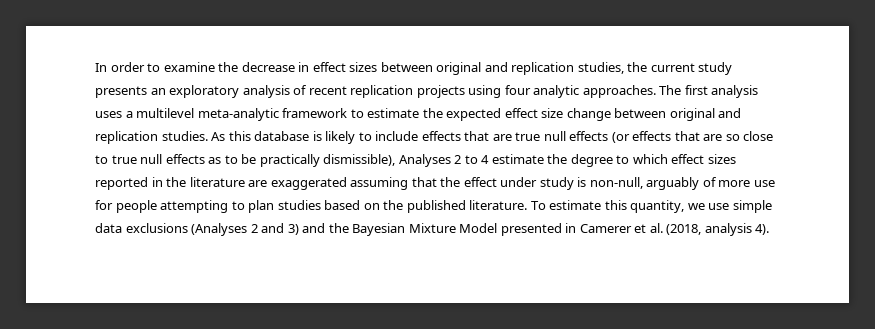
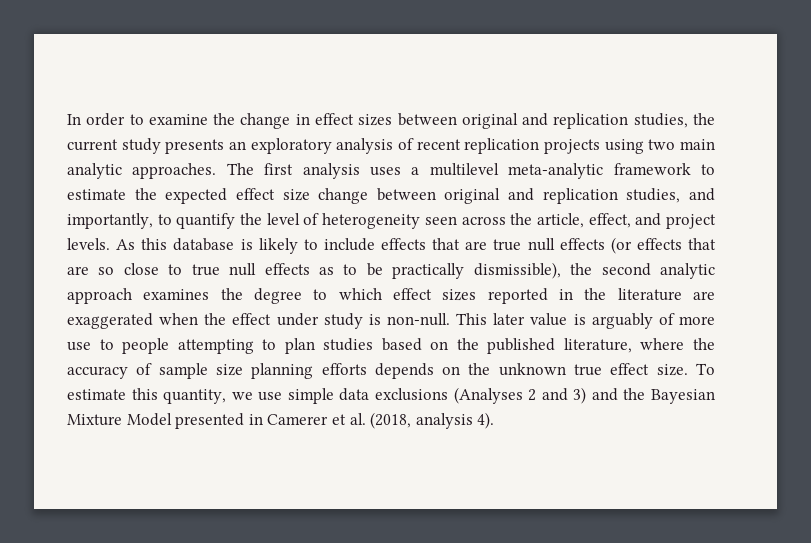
- In order to examine the decrease in effect sizes between original and replication studies, the current study presents an exploratory analysis of recent replication projects using four analytic approaches.
+ In order to examine the change in effect sizes between original and replication studies, the current study presents an exploratory analysis of recent replication projects using two main analytic approaches.
- The first analysis uses a multilevel meta-analytic framework to estimate the expected effect size change between original and replication studies.
+ The first analysis uses a multilevel meta-analytic framework to estimate the expected effect size change between original and replication studies, and importantly, to quantify the level of heterogeneity seen across the article, effect, and project levels.
- As this database is likely to include effects that are true null effects (or effects that are so close to true null effects as to be practically dismissible), Analyses 2 to 4 estimate the degree to which effect sizes reported in the literature are exaggerated assuming that the effect under study is non-null, arguably of more use for people attempting to plan studies based on the published literature.
+ As this database is likely to include effects that are true null effects (or effects that are so close to true null effects as to be practically dismissible), the second analytic approach examines the degree to which effect sizes reported in the literature are exaggerated when the effect under study is non-null. This later value is arguably of more use to people attempting to plan studies based on the published literature, where the accuracy of sample size planning efforts depends on the unknown true effect size.

